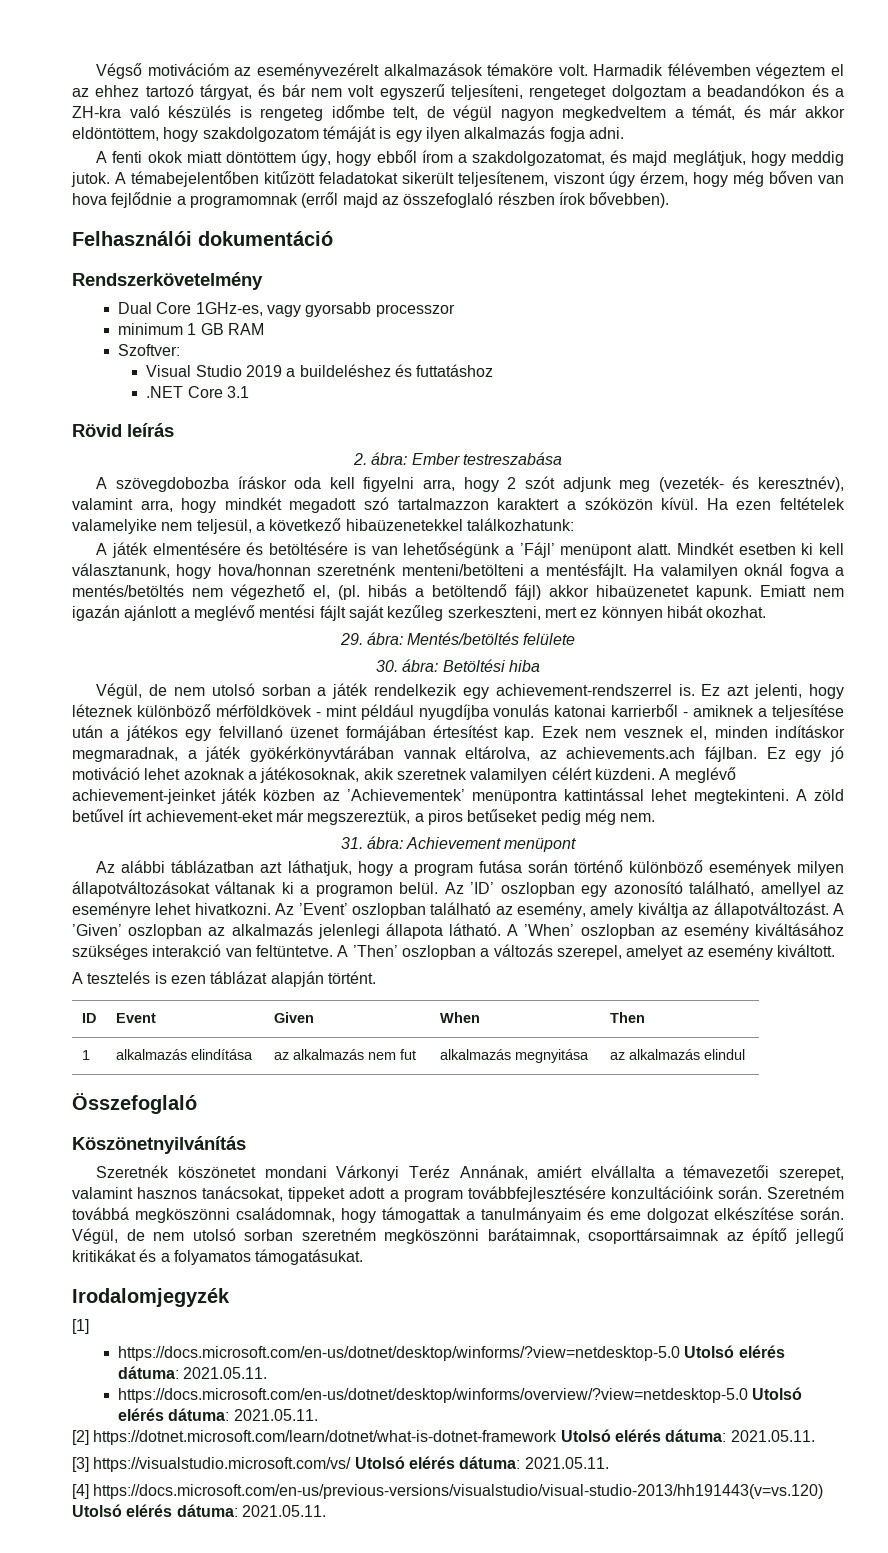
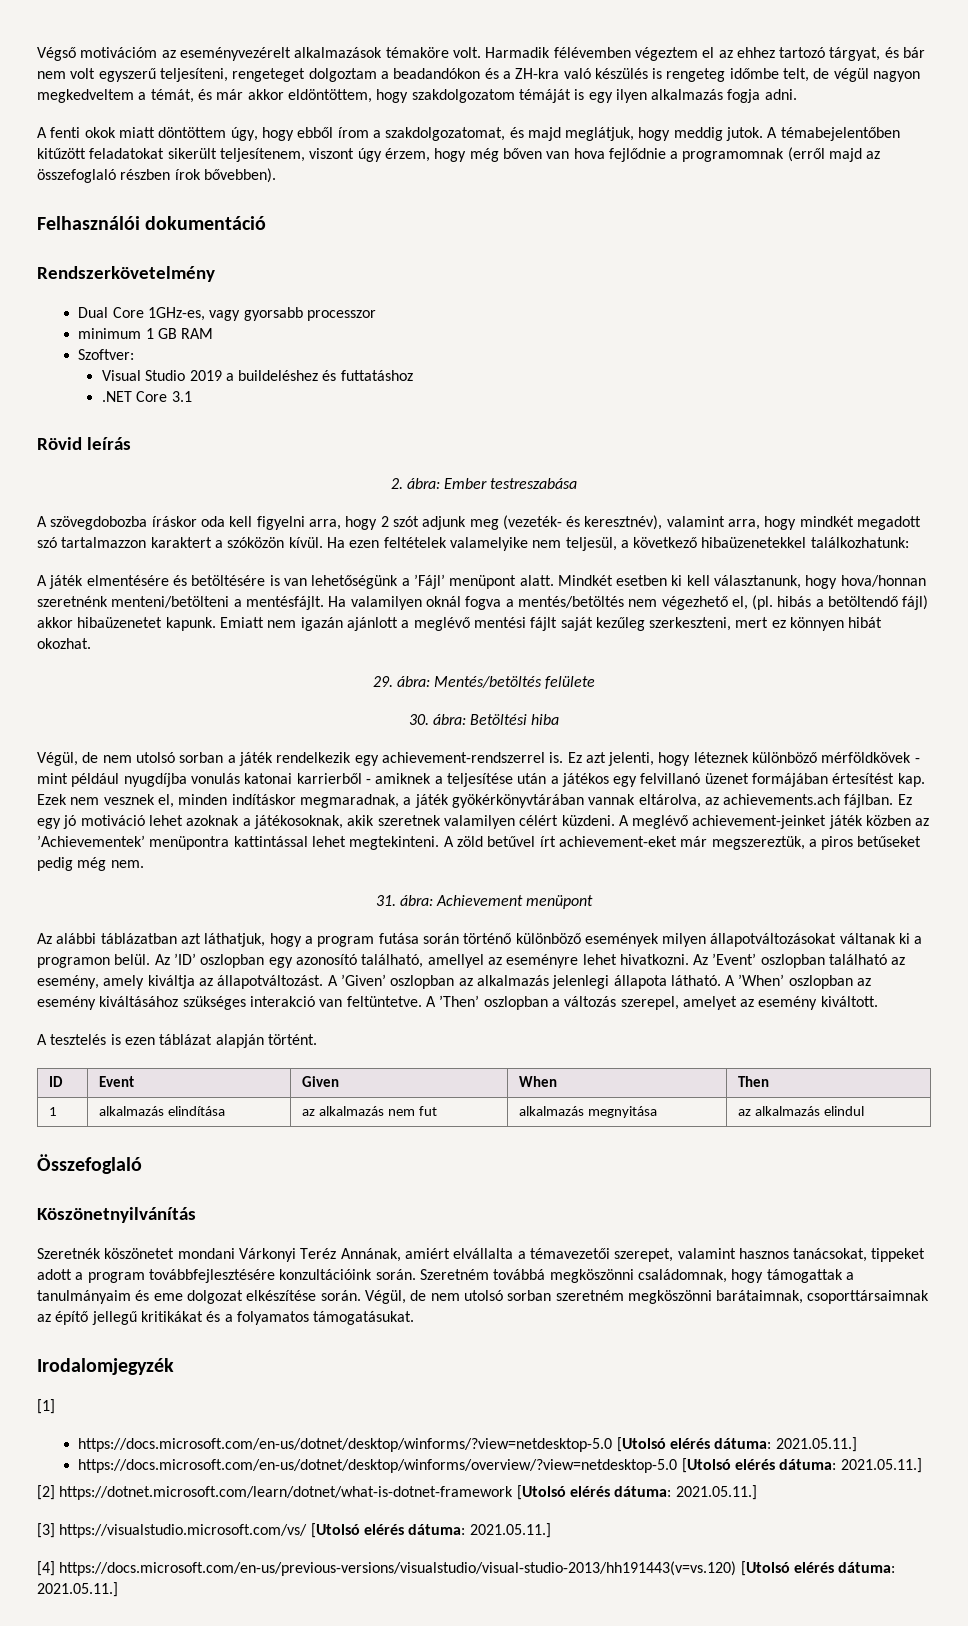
- https://docs.microsoft.com/en-us/dotnet/desktop/winforms/?view=netdesktop-5.0 Utolsó elérés dátuma: 2021.05.11.
+ https://docs.microsoft.com/en-us/dotnet/desktop/winforms/?view=netdesktop-5.0 [Utolsó elérés dátuma: 2021.05.11.]
- https://docs.microsoft.com/en-us/dotnet/desktop/winforms/overview/?view=netdesktop-5.0 Utolsó elérés dátuma: 2021.05.11.
+ https://docs.microsoft.com/en-us/dotnet/desktop/winforms/overview/?view=netdesktop-5.0 [Utolsó elérés dátuma: 2021.05.11.]
- [2] https://dotnet.microsoft.com/learn/dotnet/what-is-dotnet-framework Utolsó elérés dátuma: 2021.05.11.
+ [2] https://dotnet.microsoft.com/learn/dotnet/what-is-dotnet-framework [Utolsó elérés dátuma: 2021.05.11.]
- [3] https://visualstudio.microsoft.com/vs/ Utolsó elérés dátuma: 2021.05.11.
+ [3] https://visualstudio.microsoft.com/vs/ [Utolsó elérés dátuma: 2021.05.11.]
- [4] https://docs.microsoft.com/en-us/previous-versions/visualstudio/visual-studio-2013/hh191443(v=vs.120) Utolsó elérés dátuma: 2021.05.11.
+ [4] https://docs.microsoft.com/en-us/previous-versions/visualstudio/visual-studio-2013/hh191443(v=vs.120) [Utolsó elérés dátuma: 2021.05.11.]

